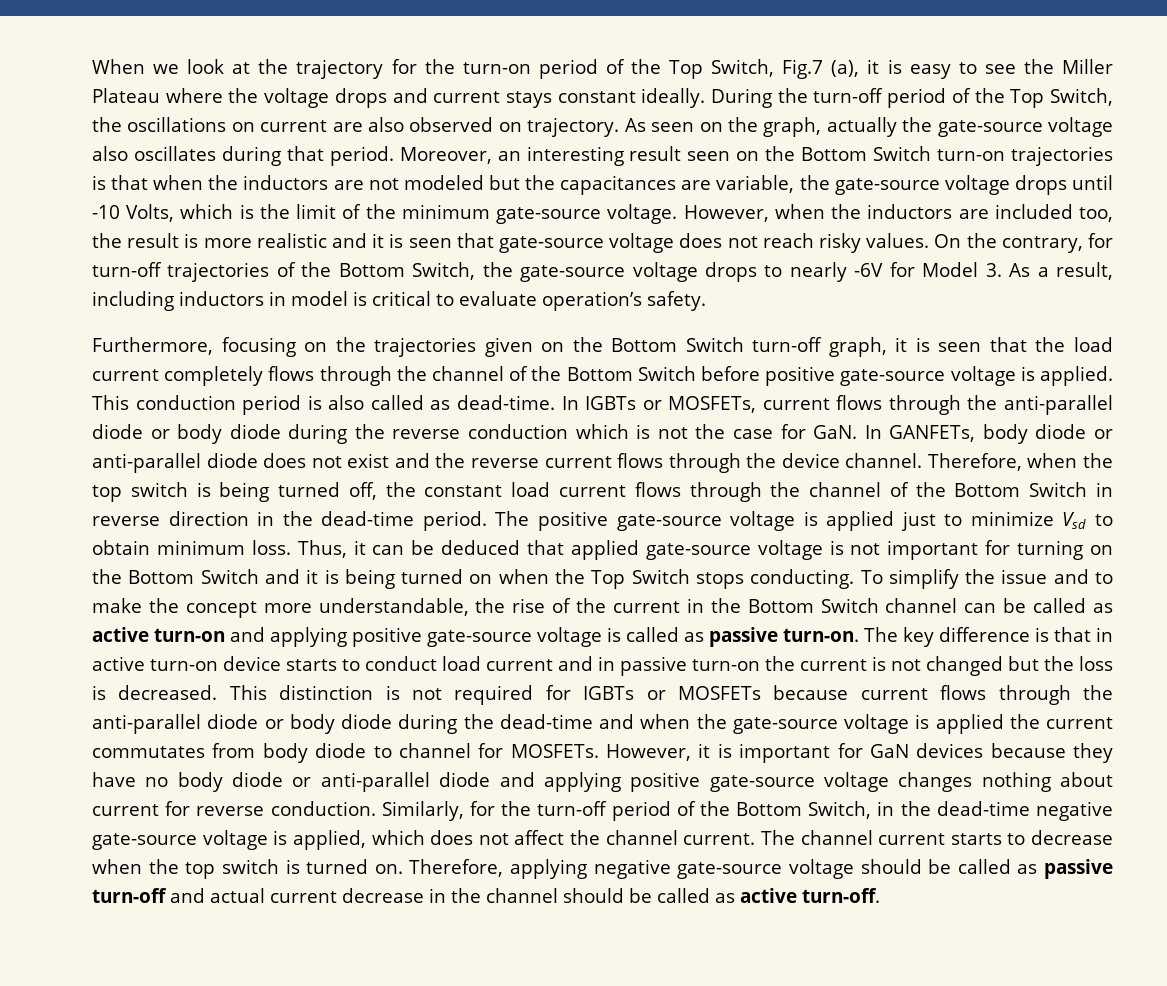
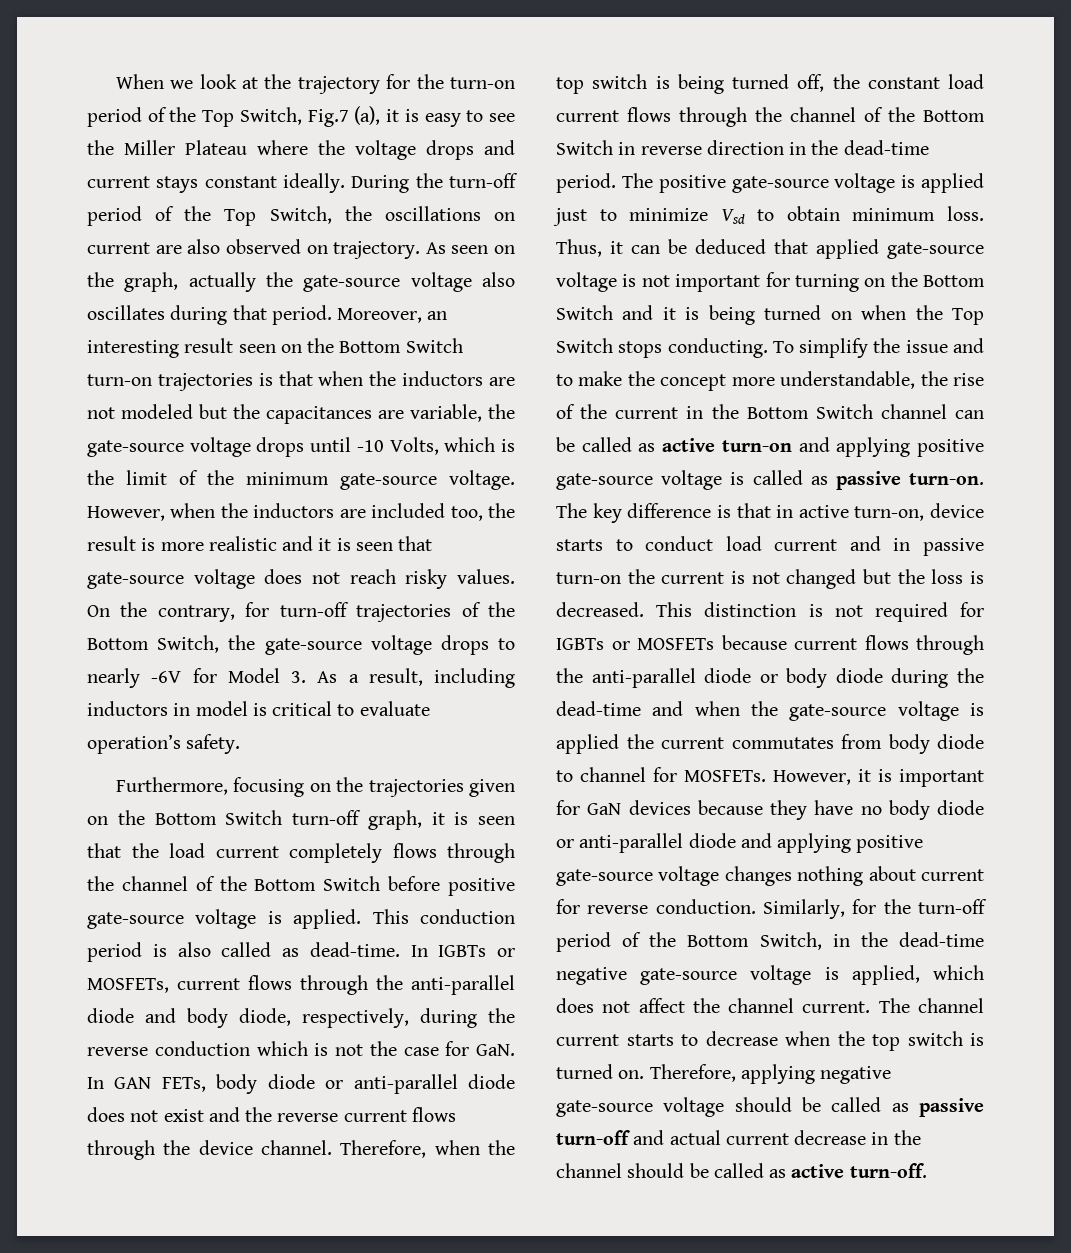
- In IGBTs or MOSFETs, current flows through the anti-parallel diode or body diode during the reverse conduction which is not the case for GaN. In GANFETs, body diode or anti-parallel diode does not exist and the reverse current flows through the device channel.
+ In IGBTs or MOSFETs, current flows through the anti-parallel diode and body diode, respectively, during the reverse conduction which is not the case for GaN. In GAN FETs, body diode or anti-parallel diode does not exist and the reverse current flows through the device channel.
- The key difference is that in active turn-on device starts to conduct load current and in passive turn-on the current is not changed but the loss is decreased.
+ The key difference is that in active turn-on, device starts to conduct load current and in passive turn-on the current is not changed but the loss is decreased.

